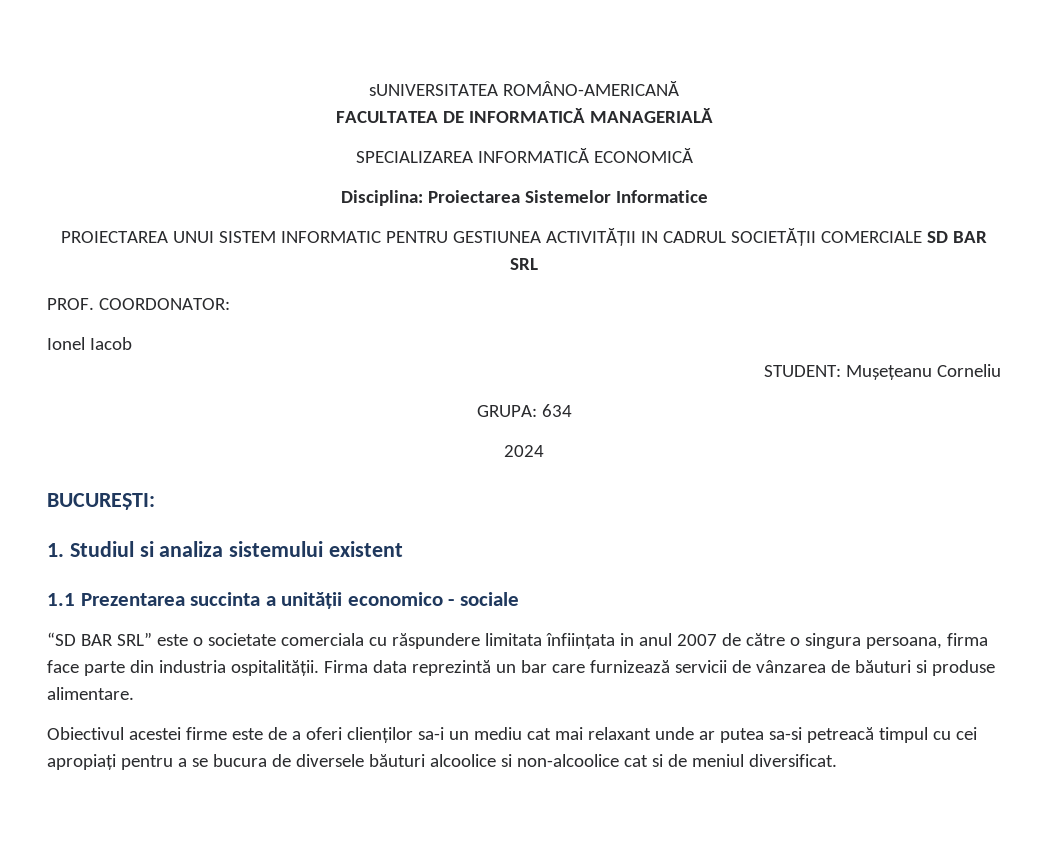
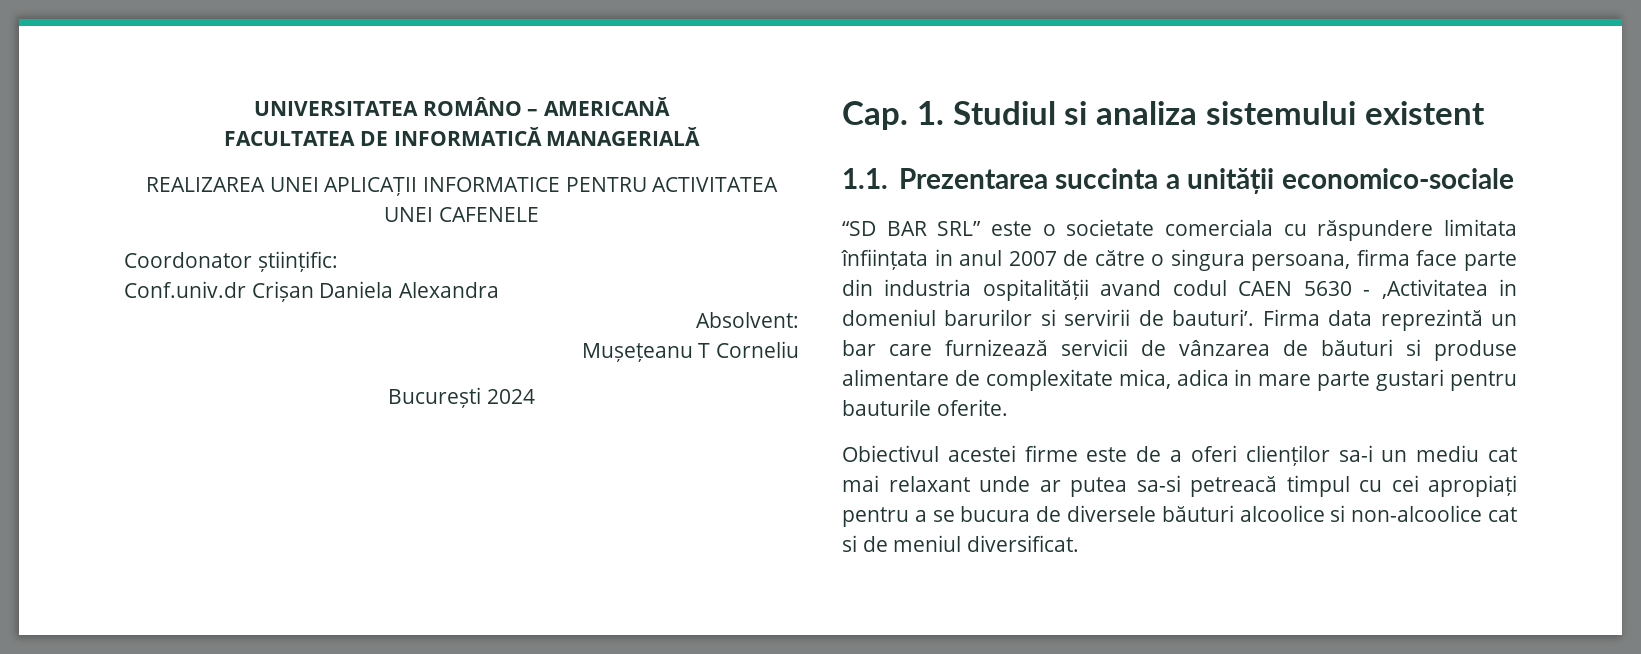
- sUNIVERSITATEA ROMÂNO-AMERICANĂ
+ UNIVERSITATEA ROMÂNO – AMERICANĂ
- SPECIALIZAREA INFORMATICĂ ECONOMICĂ
- Disciplina: Proiectarea Sistemelor Informatice
- PROIECTAREA UNUI SISTEM INFORMATIC PENTRU GESTIUNEA ACTIVITĂȚII IN CADRUL SOCIETĂȚII COMERCIALE SD BAR SRL
- PROF. COORDONATOR:
- Ionel Iacob
- STUDENT: Mușețeanu Corneliu
+ REALIZAREA UNEI APLICAȚII INFORMATICE PENTRU ACTIVITATEA UNEI CAFENELE
+ Coordonator științific:
+ Conf.univ.dr Crișan Daniela Alexandra
+ Absolvent:
+ Mușețeanu T Corneliu
- GRUPA: 634
- 2024
+ București 2024
- BUCUREȘTI:
- 1. Studiul si analiza sistemului existent
+ Cap. 1. Studiul si analiza sistemului existent
- 1.1 Prezentarea succinta a unității economico - sociale
+ 1.1. Prezentarea succinta a unității economico-sociale
- “SD BAR SRL” este o societate comerciala cu răspundere limitata înființata in anul 2007 de către o singura persoana, firma face parte din industria ospitalității.
+ “SD BAR SRL” este o societate comerciala cu răspundere limitata înființata in anul 2007 de către o singura persoana, firma face parte din industria ospitalității avand codul CAEN 5630 - ‚Activitatea in domeniul barurilor si servirii de bauturi’.
- Firma data reprezintă un bar care furnizează servicii de vânzarea de băuturi si produse alimentare.
+ Firma data reprezintă un bar care furnizează servicii de vânzarea de băuturi si produse alimentare de complexitate mica, adica in mare parte gustari pentru bauturile oferite.

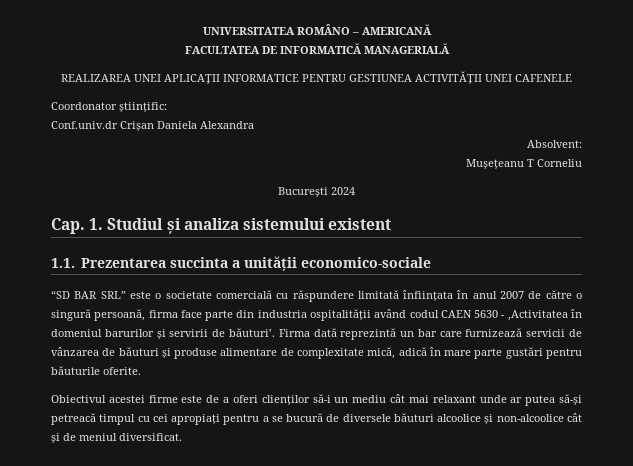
- REALIZAREA UNEI APLICAȚII INFORMATICE PENTRU ACTIVITATEA UNEI CAFENELE
+ REALIZAREA UNEI APLICAȚII INFORMATICE PENTRU GESTIUNEA ACTIVITĂȚII UNEI CAFENELE
- Cap. 1. Studiul si analiza sistemului existent
+ Cap. 1. Studiul și analiza sistemului existent
- “SD BAR SRL” este o societate comerciala cu răspundere limitata înființata in anul 2007 de către o singura persoana, firma face parte din industria ospitalității avand codul CAEN 5630 - ‚Activitatea in domeniul barurilor si servirii de bauturi’. Firma data reprezintă un bar care furnizează servicii de vânzarea de băuturi si produse alimentare de complexitate mica, adica in mare parte gustari pentru bauturile oferite.
+ “SD BAR SRL” este o societate comercială cu răspundere limitată înființata în anul 2007 de către o singură persoană, firma face parte din industria ospitalității având codul CAEN 5630 - ‚Activitatea în domeniul barurilor și servirii de băuturi’. Firma dată reprezintă un bar care furnizează servicii de vânzarea de băuturi și produse alimentare de complexitate mică, adică în mare parte gustări pentru băuturile oferite.
- Obiectivul acestei firme este de a oferi clienților sa-i un mediu cat mai relaxant unde ar putea sa-si petreacă timpul cu cei apropiați pentru a se bucura de diversele băuturi alcoolice si non-alcoolice cat si de meniul diversificat.
+ Obiectivul acestei firme este de a oferi clienților să-i un mediu cât mai relaxant unde ar putea să-și petreacă timpul cu cei apropiați pentru a se bucură de diversele băuturi alcoolice și non-alcoolice cât și de meniul diversificat.

